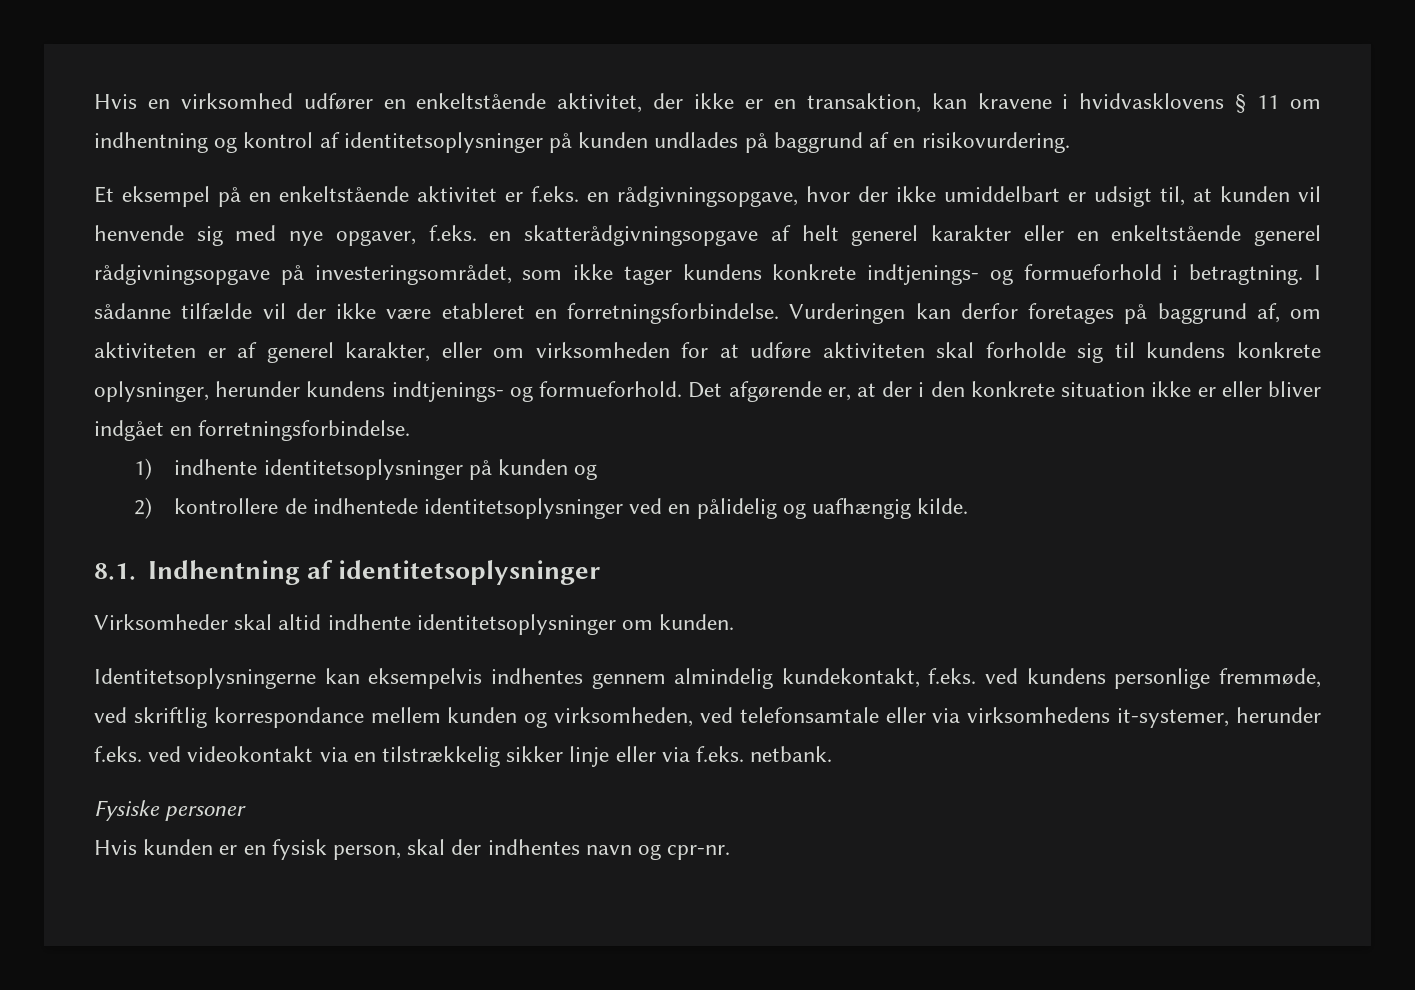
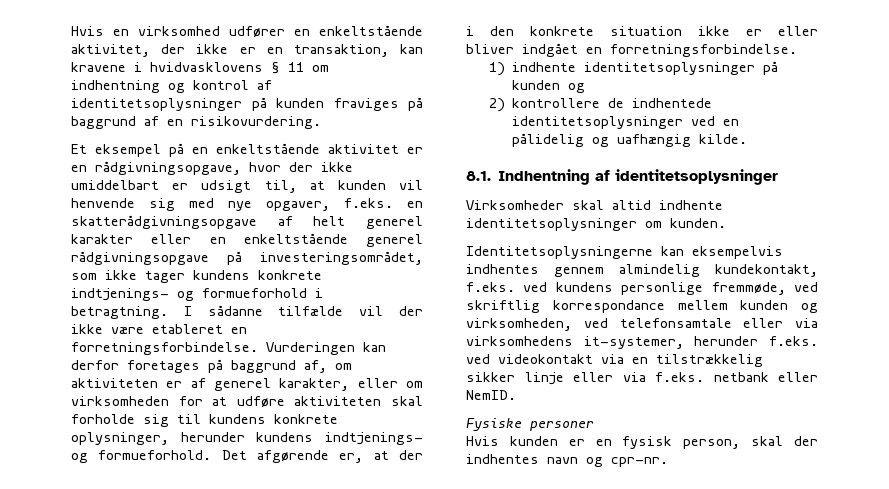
- Hvis en virksomhed udfører en enkeltstående aktivitet, der ikke er en transaktion, kan kravene i hvidvasklovens § 11 om indhentning og kontrol af identitetsoplysninger på kunden undlades på baggrund af en risikovurdering.
+ Hvis en virksomhed udfører en enkeltstående aktivitet, der ikke er en transaktion, kan kravene i hvidvasklovens § 11 om indhentning og kontrol af identitetsoplysninger på kunden fraviges på baggrund af en risikovurdering.
- Et eksempel på en enkeltstående aktivitet er f.eks. en rådgivningsopgave, hvor der ikke umiddelbart er udsigt til, at kunden vil henvende sig med nye opgaver, f.eks. en skatterådgivningsopgave af helt generel karakter eller en enkeltstående generel rådgivningsopgave på investeringsområdet, som ikke tager kundens konkrete indtjenings- og formueforhold i betragtning.
+ Et eksempel på en enkeltstående aktivitet er en rådgivningsopgave, hvor der ikke umiddelbart er udsigt til, at kunden vil henvende sig med nye opgaver, f.eks. en skatterådgivningsopgave af helt generel karakter eller en enkeltstående generel rådgivningsopgave på investeringsområdet, som ikke tager kundens konkrete indtjenings- og formueforhold i betragtning.
- Identitetsoplysningerne kan eksempelvis indhentes gennem almindelig kundekontakt, f.eks. ved kundens personlige fremmøde, ved skriftlig korrespondance mellem kunden og virksomheden, ved telefonsamtale eller via virksomhedens it-systemer, herunder f.eks. ved videokontakt via en tilstrækkelig sikker linje eller via f.eks. netbank.
+ Identitetsoplysningerne kan eksempelvis indhentes gennem almindelig kundekontakt, f.eks. ved kundens personlige fremmøde, ved skriftlig korrespondance mellem kunden og virksomheden, ved telefonsamtale eller via virksomhedens it-systemer, herunder f.eks. ved videokontakt via en tilstrækkelig sikker linje eller via f.eks. netbank eller NemID.

